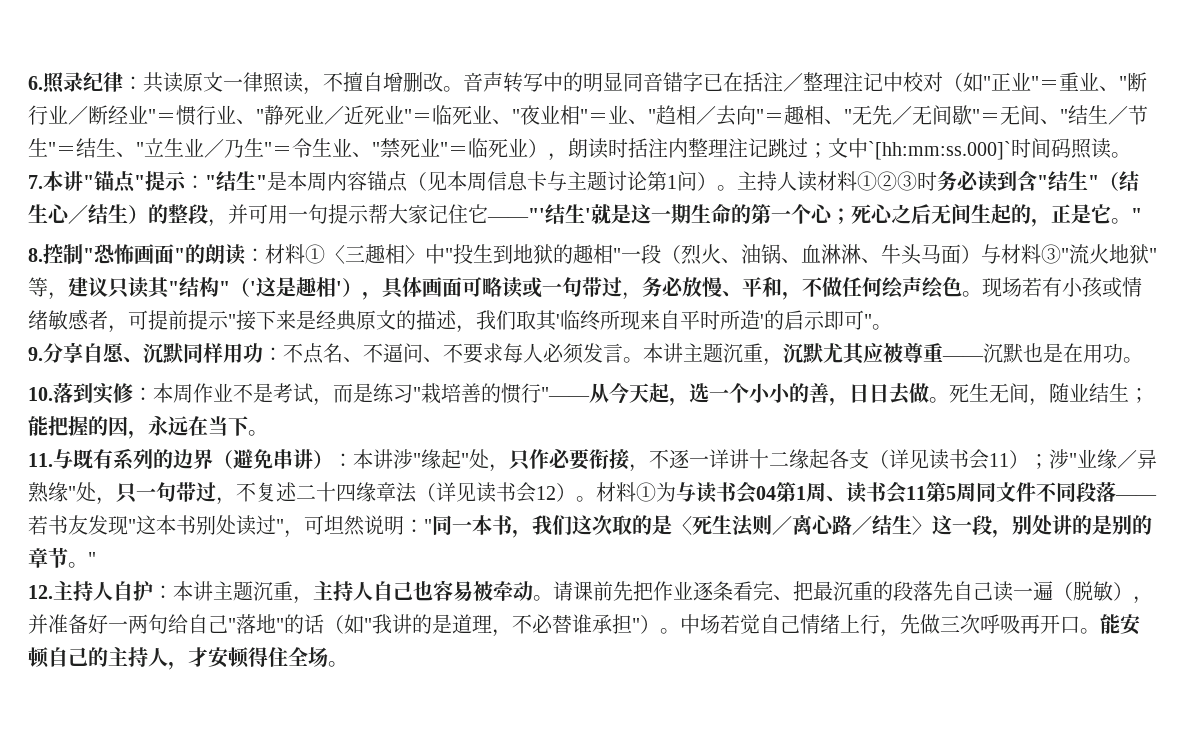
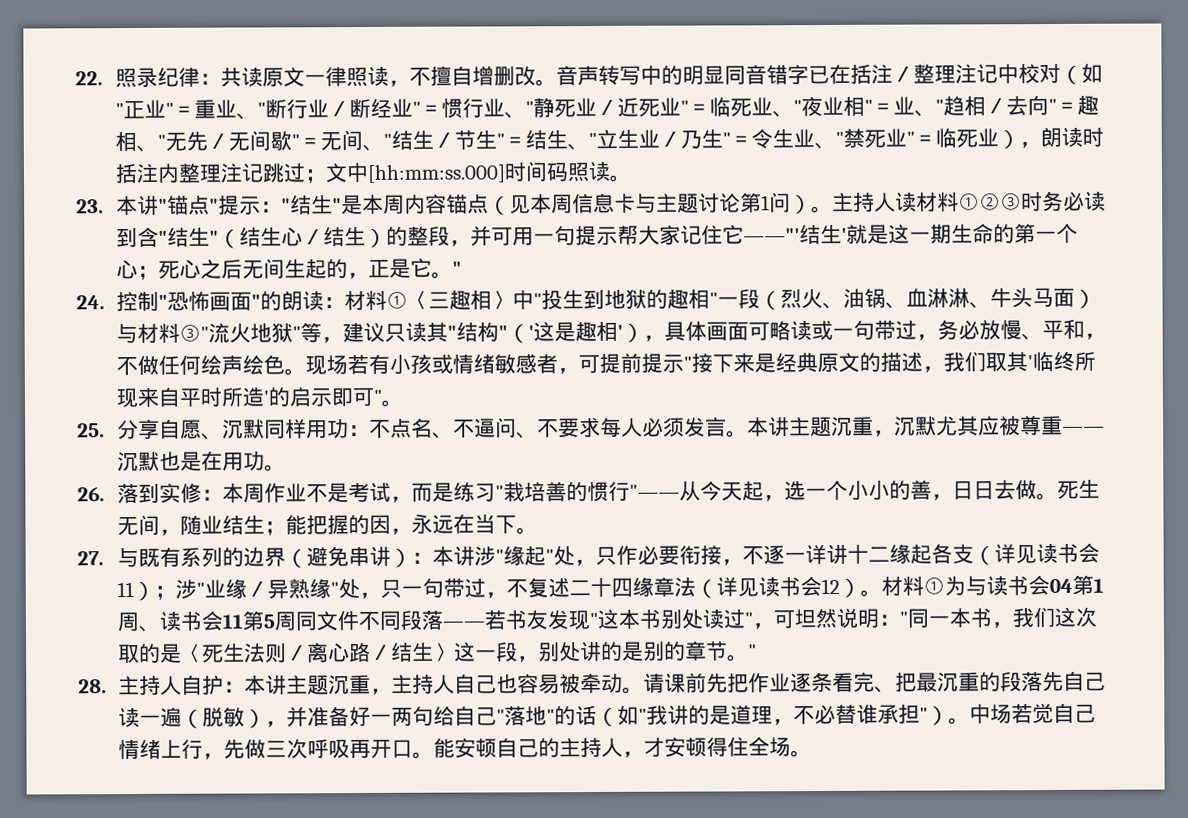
- 6.照录纪律：共读原文一律照读，不擅自增删改。
+ 22.照录纪律：共读原文一律照读，不擅自增删改。
- 文中`[hh:mm:ss.000]`时间码照读。
+ 文中[hh:mm:ss.000]时间码照读。
- 7.本讲"锚点"提示："结生"是本周内容锚点（见本周信息卡与主题讨论第1问）。
+ 23.本讲"锚点"提示："结生"是本周内容锚点（见本周信息卡与主题讨论第1问）。
- 8.控制"恐怖画面"的朗读：材料①〈三趣相〉中"投生到地狱的趣相"一段（烈火、油锅、血淋淋、牛头马面）与材料③"流火地狱"等，建议只读其"结构"（'这是趣相'），具体画面可略读或一句带过，务必放慢、平和，不做任何绘声绘色。
+ 24.控制"恐怖画面"的朗读：材料①〈三趣相〉中"投生到地狱的趣相"一段（烈火、油锅、血淋淋、牛头马面）与材料③"流火地狱"等，建议只读其"结构"（'这是趣相'），具体画面可略读或一句带过，务必放慢、平和，不做任何绘声绘色。
- 9.分享自愿、沉默同样用功：不点名、不逼问、不要求每人必须发言。
+ 25.分享自愿、沉默同样用功：不点名、不逼问、不要求每人必须发言。
- 10.落到实修：本周作业不是考试，而是练习"栽培善的惯行"——从今天起，选一个小小的善，日日去做。
+ 26.落到实修：本周作业不是考试，而是练习"栽培善的惯行"——从今天起，选一个小小的善，日日去做。
- 11.与既有系列的边界（避免串讲）：本讲涉"缘起"处，只作必要衔接，不逐一详讲十二缘起各支（详见读书会11）；涉"业缘／异熟缘"处，只一句带过，不复述二十四缘章法（详见读书会12）。
+ 27.与既有系列的边界（避免串讲）：本讲涉"缘起"处，只作必要衔接，不逐一详讲十二缘起各支（详见读书会11）；涉"业缘／异熟缘"处，只一句带过，不复述二十四缘章法（详见读书会12）。
- 12.主持人自护：本讲主题沉重，主持人自己也容易被牵动。
+ 28.主持人自护：本讲主题沉重，主持人自己也容易被牵动。

